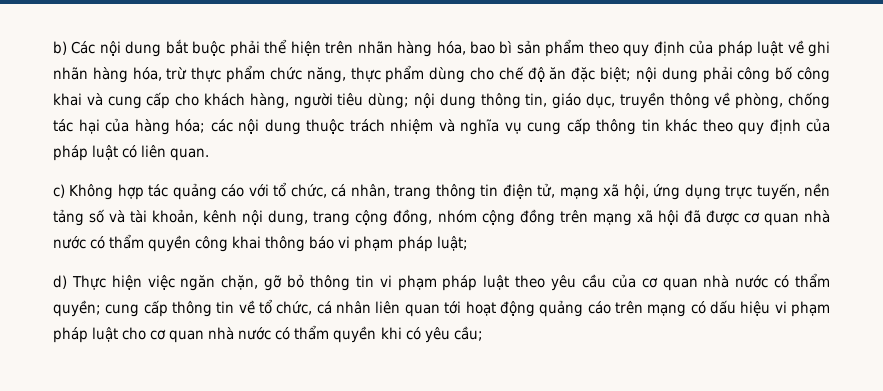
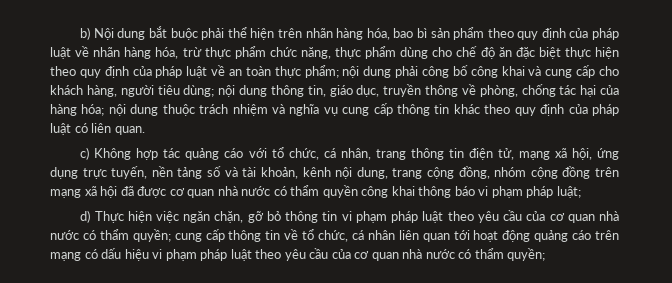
- b) Các nội dung bắt buộc phải thể hiện trên nhãn hàng hóa, bao bì sản phẩm theo quy định của pháp luật về ghi nhãn hàng hóa, trừ thực phẩm chức năng, thực phẩm dùng cho chế độ ăn đặc biệt;
+ b) Nội dung bắt buộc phải thể hiện trên nhãn hàng hóa, bao bì sản phẩm theo quy định của pháp luật về nhãn hàng hóa, trừ thực phẩm chức năng, thực phẩm dùng cho chế độ ăn đặc biệt thực hiện theo quy định của pháp luật về an toàn thực phẩm;
- các nội dung thuộc trách nhiệm và nghĩa vụ cung cấp thông tin khác theo quy định của pháp luật có liên quan.
+ nội dung thuộc trách nhiệm và nghĩa vụ cung cấp thông tin khác theo quy định của pháp luật có liên quan.
- d) Thực hiện việc ngăn chặn, gỡ bỏ thông tin vi phạm pháp luật theo yêu cầu của cơ quan nhà nước có thẩm quyền; cung cấp thông tin về tổ chức, cá nhân liên quan tới hoạt động quảng cáo trên mạng có dấu hiệu vi phạm pháp luật cho cơ quan nhà nước có thẩm quyền khi có yêu cầu;
+ d) Thực hiện việc ngăn chặn, gỡ bỏ thông tin vi phạm pháp luật theo yêu cầu của cơ quan nhà nước có thẩm quyền; cung cấp thông tin về tổ chức, cá nhân liên quan tới hoạt động quảng cáo trên mạng có dấu hiệu vi phạm pháp luật theo yêu cầu của cơ quan nhà nước có thẩm quyền;

